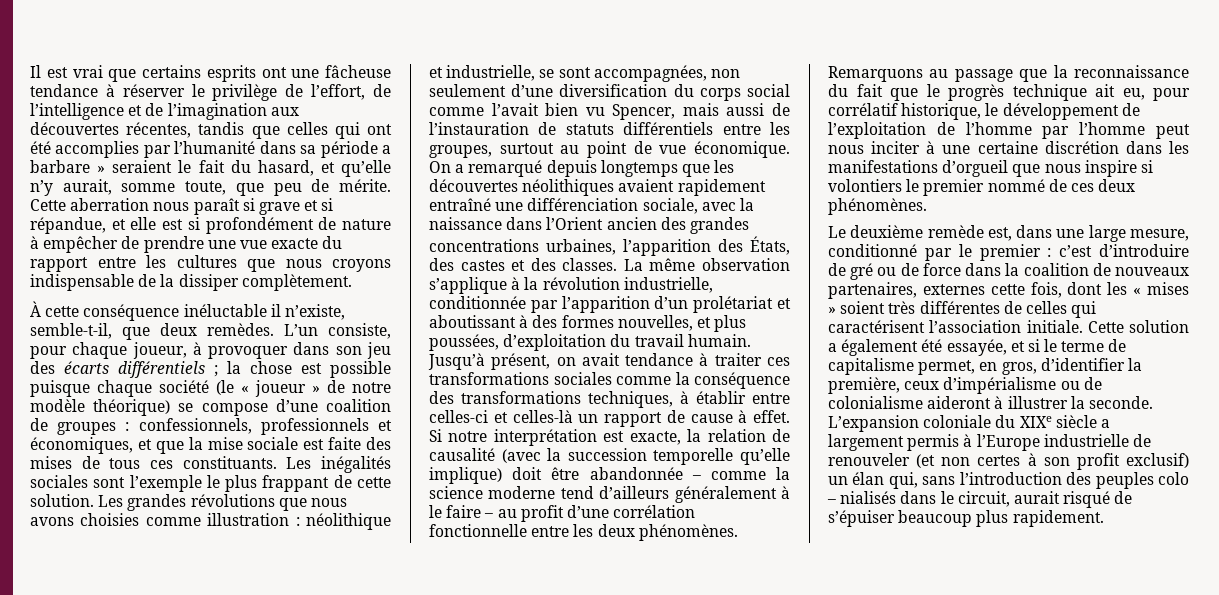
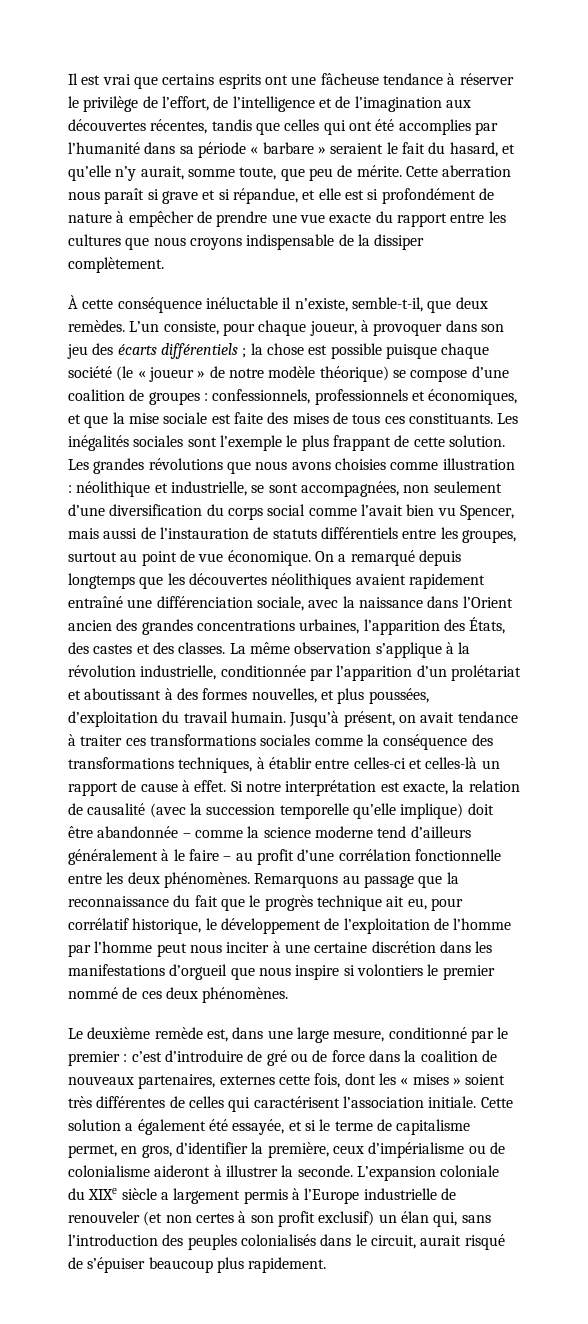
- Il est vrai que certains esprits ont une fâcheuse tendance à réserver le privilège de l’effort, de l’intelligence et de l’imagination aux découvertes récentes, tandis que celles qui ont été accomplies par l’humanité dans sa période a barbare » seraient le fait du hasard, et qu’elle n’y aurait, somme toute, que peu de mérite.
+ Il est vrai que certains esprits ont une fâcheuse tendance à réserver le privilège de l’effort, de l’intelligence et de l’imagination aux découvertes récentes, tandis que celles qui ont été accomplies par l’humanité dans sa période « barbare » seraient le fait du hasard, et qu’elle n’y aurait, somme toute, que peu de mérite.
- L’expansion coloniale du XIXe siècle a largement permis à l’Europe industrielle de renouveler (et non certes à son profit exclusif) un élan qui, sans l’introduction des peuples colo – nialisés dans le circuit, aurait risqué de s’épuiser beaucoup plus rapidement.
+ L’expansion coloniale du XIXe siècle a largement permis à l’Europe industrielle de renouveler (et non certes à son profit exclusif) un élan qui, sans l’introduction des peuples colonialisés dans le circuit, aurait risqué de s’épuiser beaucoup plus rapidement.

